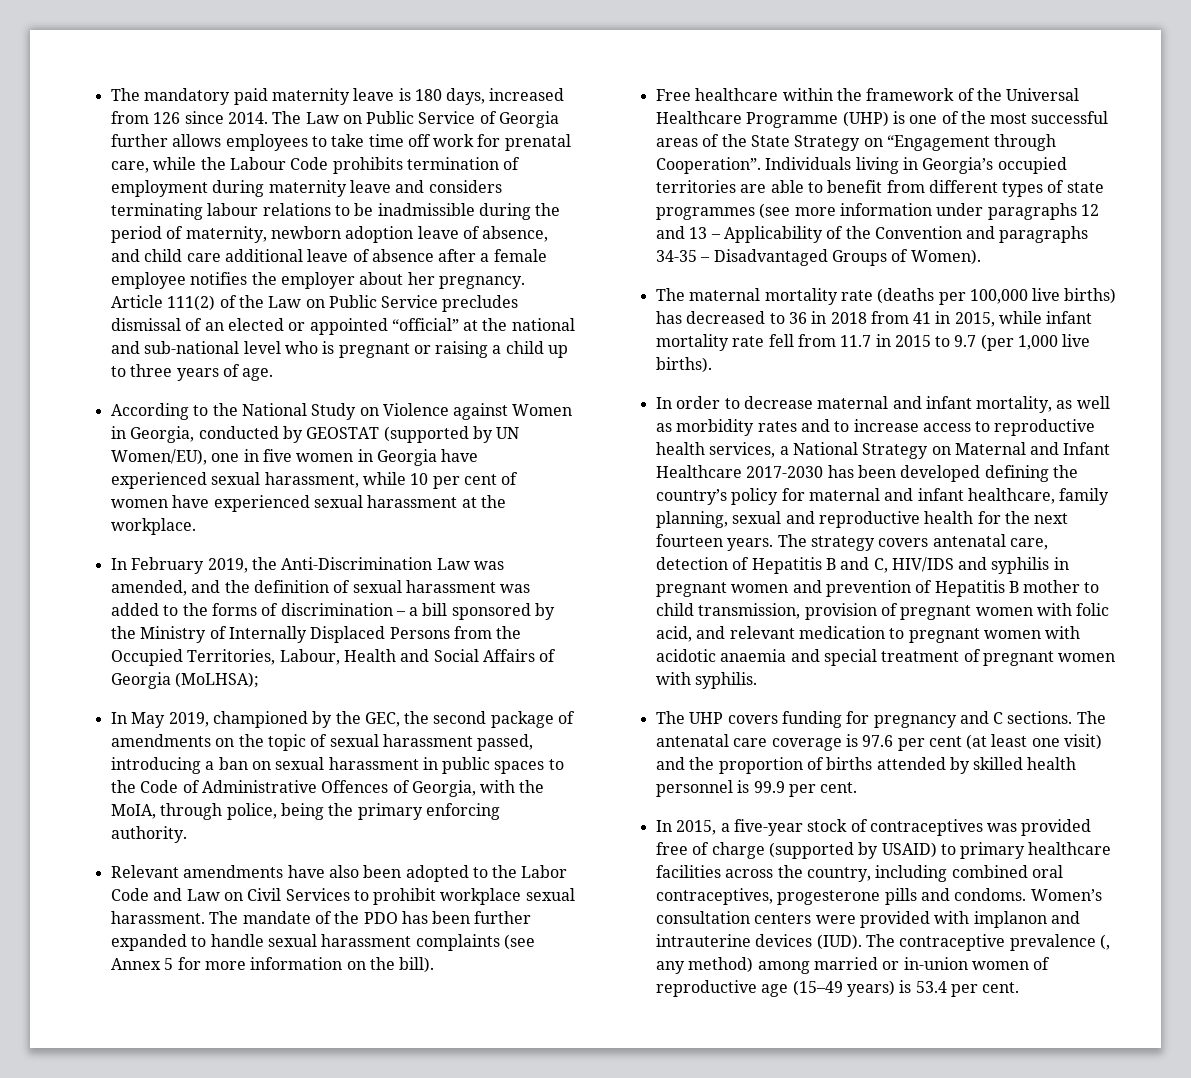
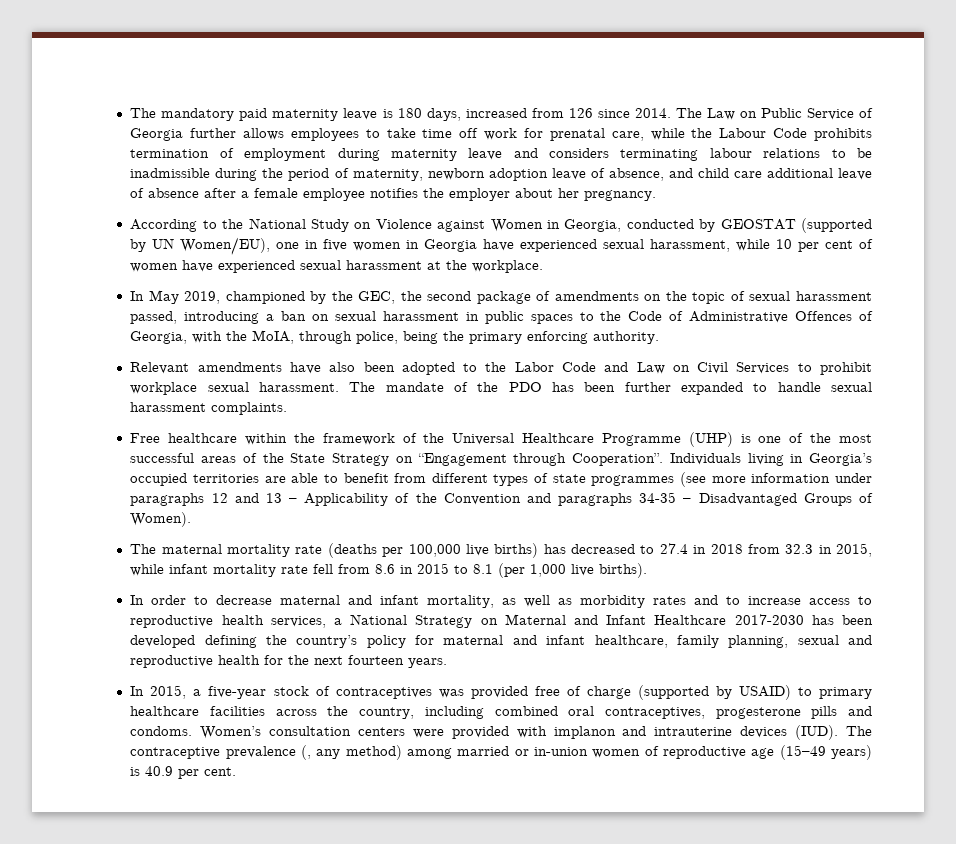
- Article 111(2) of the Law on Public Service precludes dismissal of an elected or appointed “official” at the national and sub-national level who is pregnant or raising a child up to three years of age.
- In February 2019, the Anti-Discrimination Law was amended, and the definition of sexual harassment was added to the forms of discrimination – a bill sponsored by the Ministry of Internally Displaced Persons from the Occupied Territories, Labour, Health and Social Affairs of Georgia (MoLHSA);
- The mandate of the PDO has been further expanded to handle sexual harassment complaints (see Annex 5 for more information on the bill).
+ The mandate of the PDO has been further expanded to handle sexual harassment complaints.
- The maternal mortality rate (deaths per 100,000 live births) has decreased to 36 in 2018 from 41 in 2015, while infant mortality rate fell from 11.7 in 2015 to 9.7 (per 1,000 live births).
+ The maternal mortality rate (deaths per 100,000 live births) has decreased to 27.4 in 2018 from 32.3 in 2015, while infant mortality rate fell from 8.6 in 2015 to 8.1 (per 1,000 live births).
- The strategy covers antenatal care, detection of Hepatitis B and C, HIV/IDS and syphilis in pregnant women and prevention of Hepatitis B mother to child transmission, provision of pregnant women with folic acid, and relevant medication to pregnant women with acidotic anaemia and special treatment of pregnant women with syphilis.
- The UHP covers funding for pregnancy and C sections. The antenatal care coverage is 97.6 per cent (at least one visit) and the proportion of births attended by skilled health personnel is 99.9 per cent.
- The contraceptive prevalence (, any method) among married or in-union women of reproductive age (15–49 years) is 53.4 per cent.
+ The contraceptive prevalence (, any method) among married or in-union women of reproductive age (15–49 years) is 40.9 per cent.

